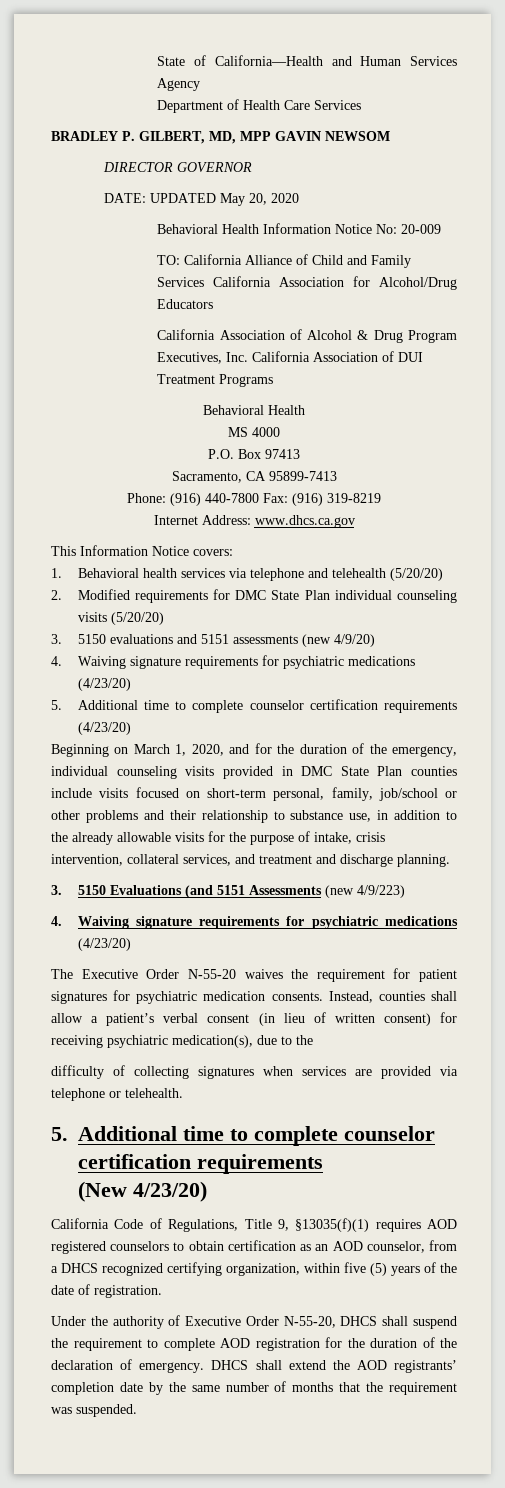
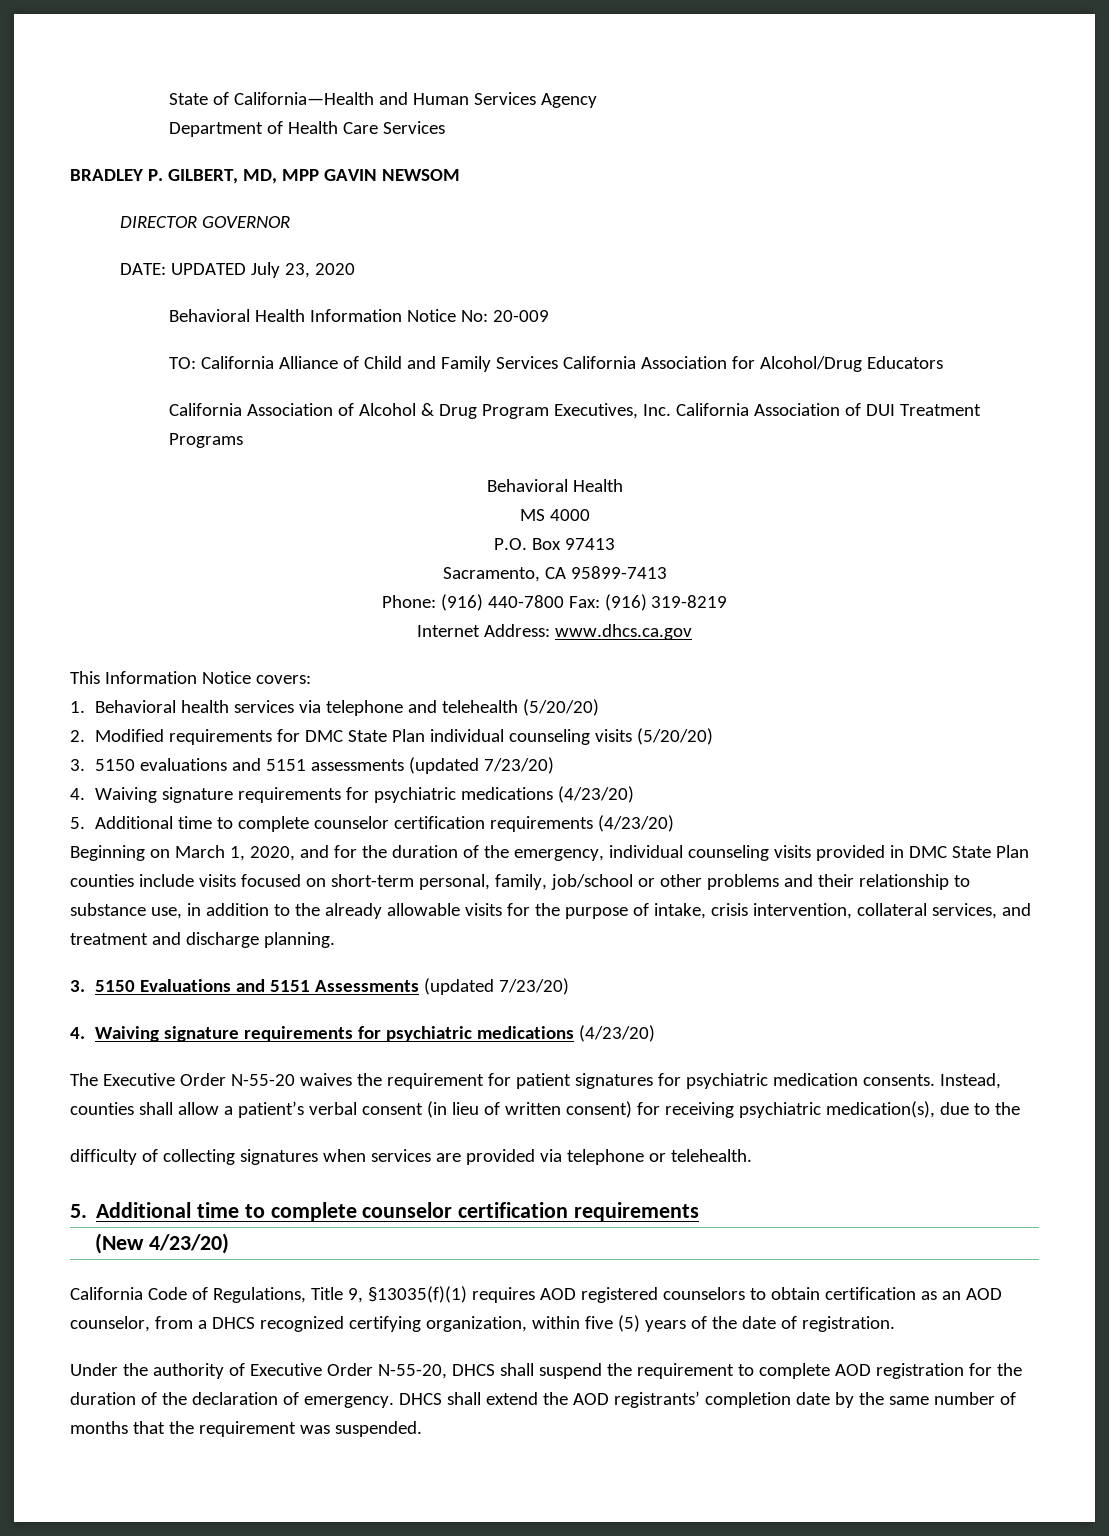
- DATE: UPDATED May 20, 2020
+ DATE: UPDATED July 23, 2020
- 3. 5150 evaluations and 5151 assessments (new 4/9/20)
+ 3. 5150 evaluations and 5151 assessments (updated 7/23/20)
- 3. 5150 Evaluations (and 5151 Assessments (new 4/9/223)
+ 3. 5150 Evaluations and 5151 Assessments (updated 7/23/20)

